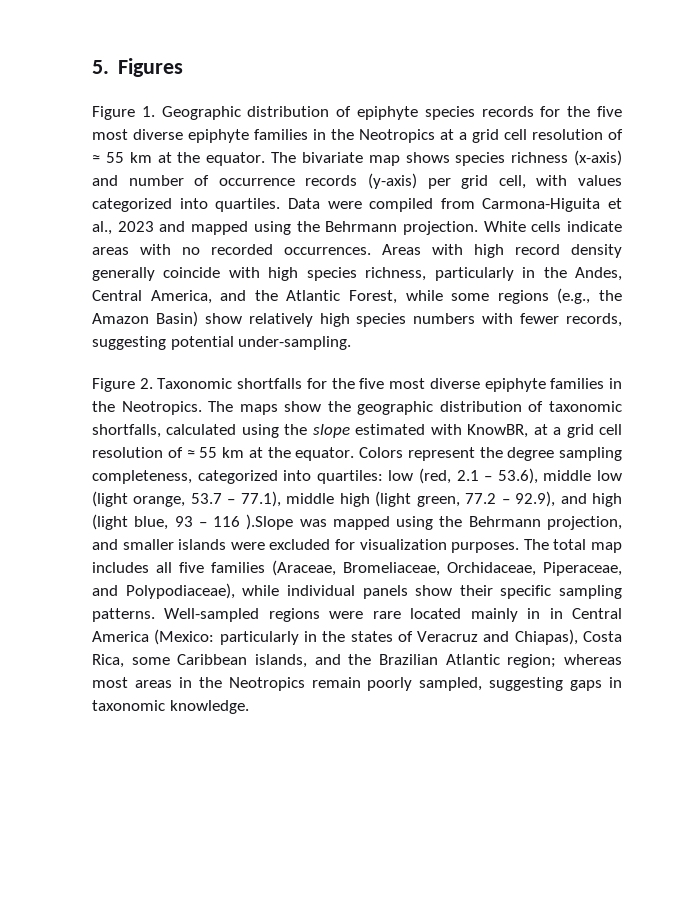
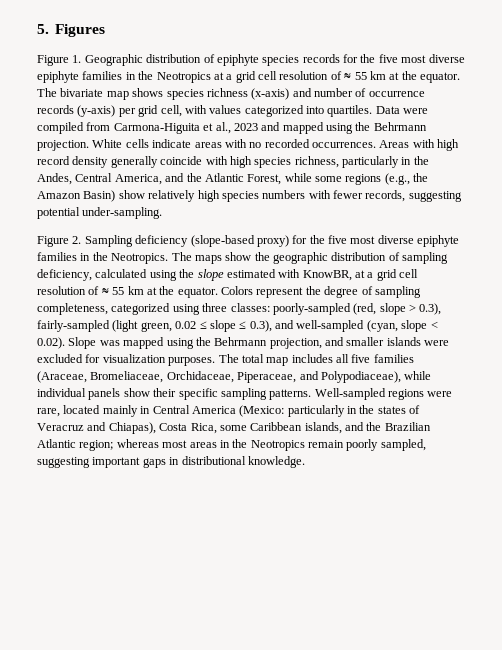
- Figure 2. Taxonomic shortfalls for the five most diverse epiphyte families in the Neotropics.
+ Figure 2. Sampling deficiency (slope-based proxy) for the five most diverse epiphyte families in the Neotropics.
- The maps show the geographic distribution of taxonomic shortfalls, calculated using the slope estimated with KnowBR, at a grid cell resolution of ≈ 55 km at the equator.
+ The maps show the geographic distribution of sampling deficiency, calculated using the slope estimated with KnowBR, at a grid cell resolution of ≈ 55 km at the equator.
- Colors represent the degree sampling completeness, categorized into quartiles: low (red, 2.1 – 53.6), middle low (light orange, 53.7 – 77.1), middle high (light green, 77.2 – 92.9), and high (light blue, 93 – 116 ).Slope was mapped using the Behrmann projection, and smaller islands were excluded for visualization purposes.
+ Colors represent the degree of sampling completeness, categorized using three classes: poorly-sampled (red, slope > 0.3), fairly-sampled (light green, 0.02 ≤ slope ≤ 0.3), and well-sampled (cyan, slope < 0.02). Slope was mapped using the Behrmann projection, and smaller islands were excluded for visualization purposes.
- Well-sampled regions were rare located mainly in in Central America (Mexico: particularly in the states of Veracruz and Chiapas), Costa Rica, some Caribbean islands, and the Brazilian Atlantic region; whereas most areas in the Neotropics remain poorly sampled, suggesting gaps in taxonomic knowledge.
+ Well-sampled regions were rare, located mainly in Central America (Mexico: particularly in the states of Veracruz and Chiapas), Costa Rica, some Caribbean islands, and the Brazilian Atlantic region; whereas most areas in the Neotropics remain poorly sampled, suggesting important gaps in distributional knowledge.

